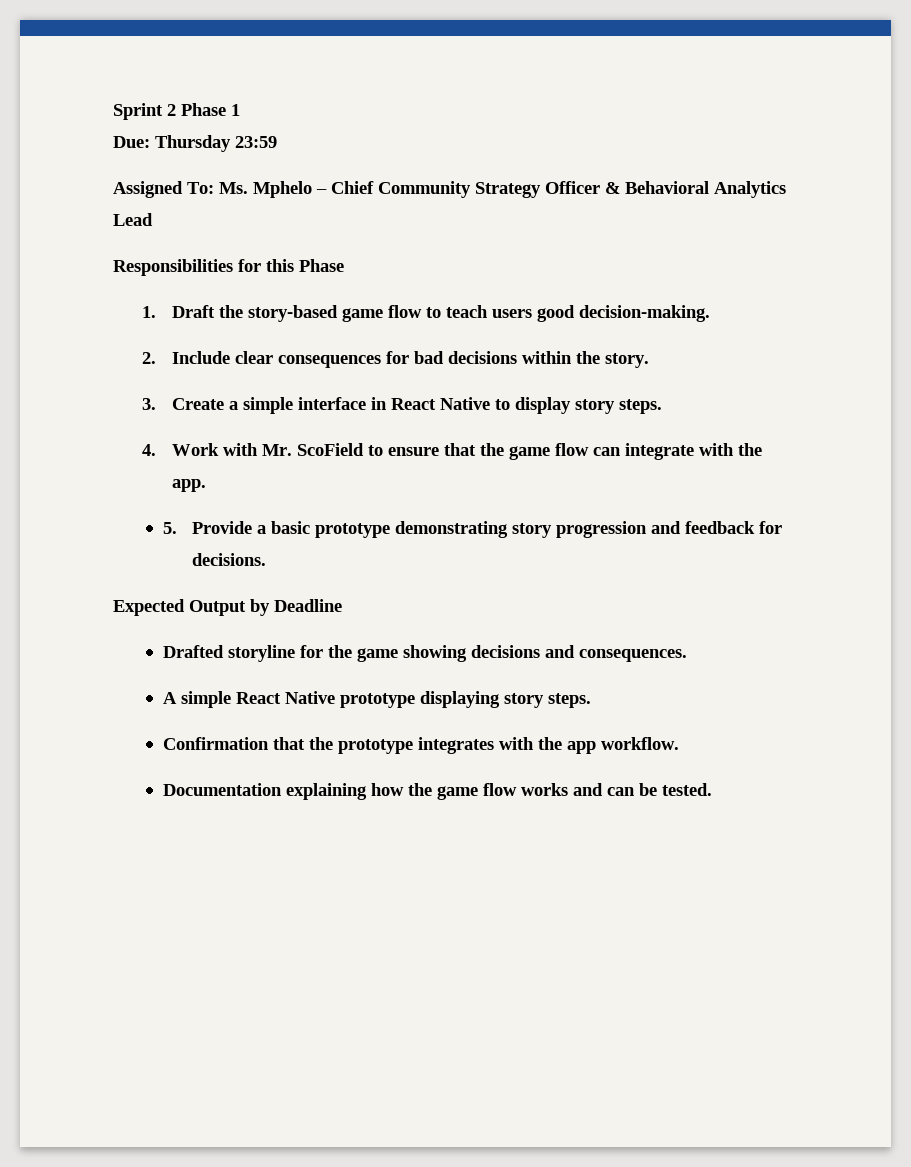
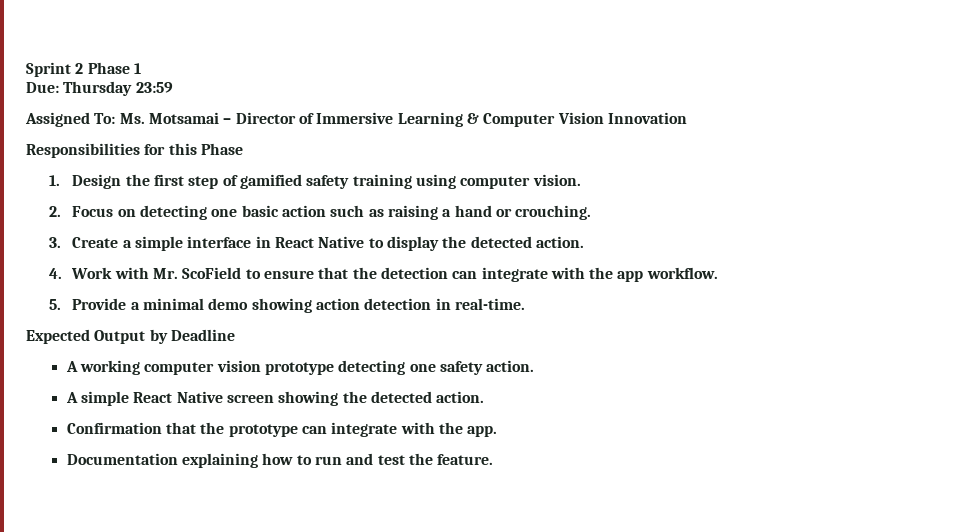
- Assigned To: Ms. Mphelo – Chief Community Strategy Officer & Behavioral Analytics Lead
+ Assigned To: Ms. Motsamai – Director of Immersive Learning & Computer Vision Innovation
- 1. Draft the story-based game flow to teach users good decision-making.
- 2. Include clear consequences for bad decisions within the story.
+ 1. Design the first step of gamified safety training using computer vision.
+ 2. Focus on detecting one basic action such as raising a hand or crouching.
- 3. Create a simple interface in React Native to display story steps.
+ 3. Create a simple interface in React Native to display the detected action.
- 4. Work with Mr. ScoField to ensure that the game flow can integrate with the app.
+ 4. Work with Mr. ScoField to ensure that the detection can integrate with the app workflow.
+ 5. Provide a minimal demo showing action detection in real-time.
+ Expected Output by Deadline
+ A working computer vision prototype detecting one safety action.
+ A simple React Native screen showing the detected action.
+ Confirmation that the prototype can integrate with the app.
- 5. Provide a basic prototype demonstrating story progression and feedback for decisions.
- Expected Output by Deadline
- Drafted storyline for the game showing decisions and consequences.
- A simple React Native prototype displaying story steps.
- Confirmation that the prototype integrates with the app workflow.
- Documentation explaining how the game flow works and can be tested.
+ Documentation explaining how to run and test the feature.

